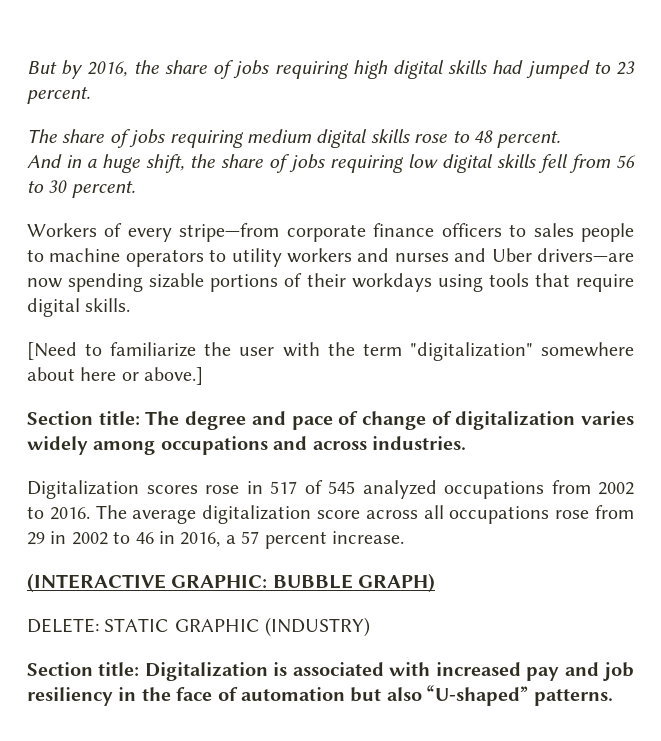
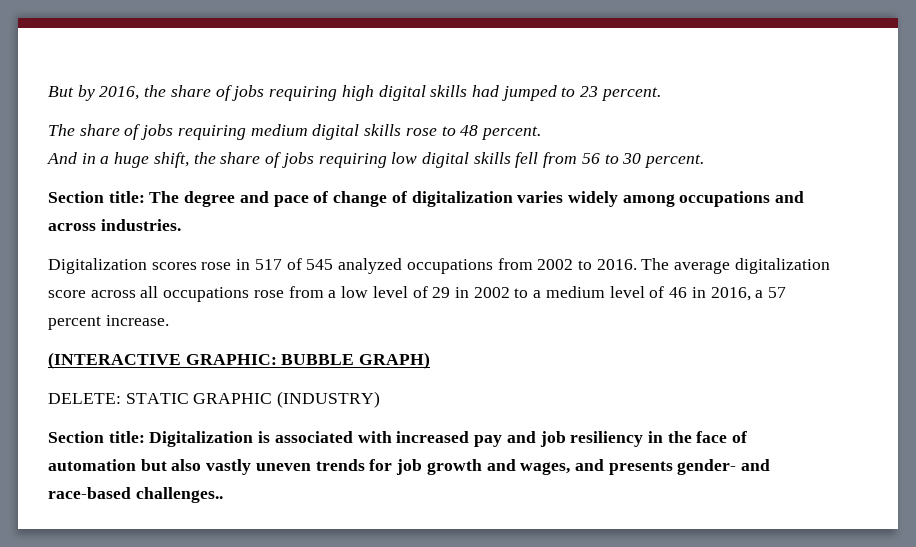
- Workers of every stripe—from corporate finance officers to sales people to machine operators to utility workers and nurses and Uber drivers—are now spending sizable portions of their workdays using tools that require digital skills.
- [Need to familiarize the user with the term "digitalization" somewhere about here or above.]
- The average digitalization score across all occupations rose from 29 in 2002 to 46 in 2016, a 57 percent increase.
+ The average digitalization score across all occupations rose from a low level of 29 in 2002 to a medium level of 46 in 2016, a 57 percent increase.
- Section title: Digitalization is associated with increased pay and job resiliency in the face of automation but also “U-shaped” patterns.
+ Section title: Digitalization is associated with increased pay and job resiliency in the face of automation but also vastly uneven trends for job growth and wages, and presents gender- and race-based challenges..

